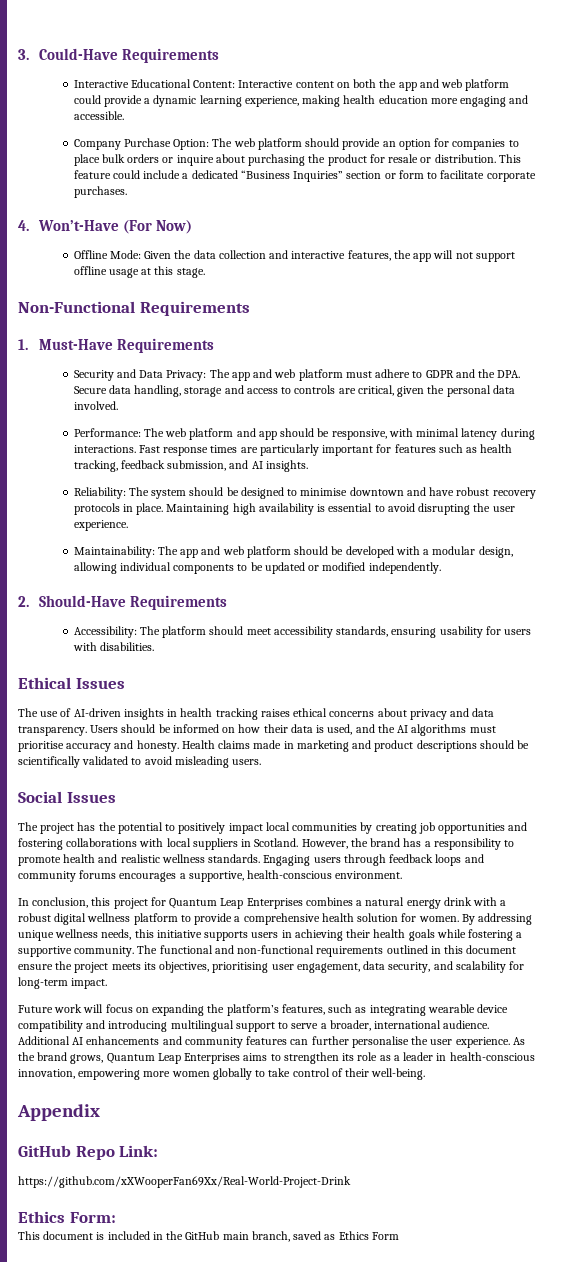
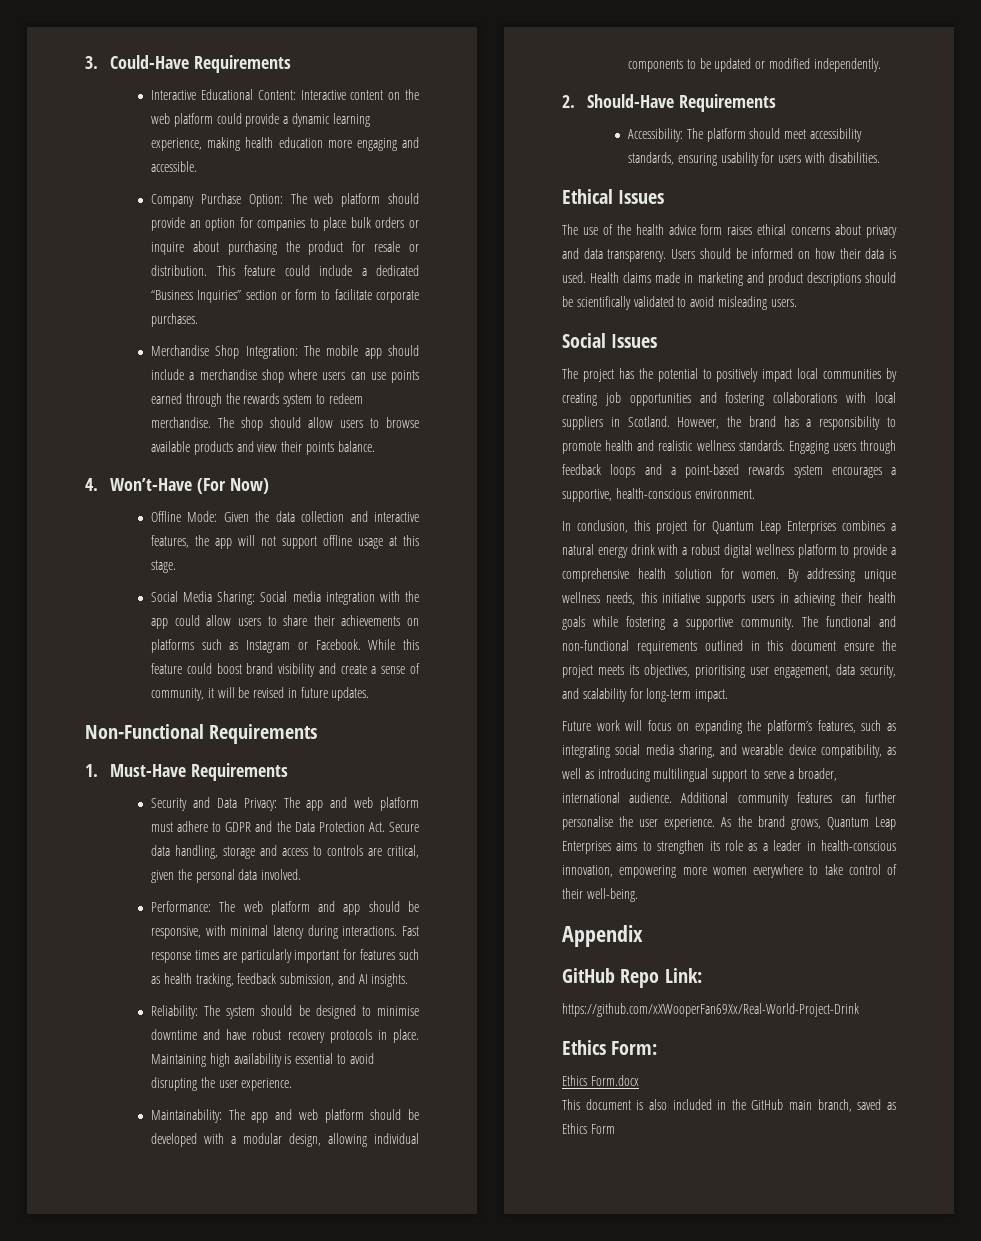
- Interactive Educational Content: Interactive content on both the app and web platform could provide a dynamic learning experience, making health education more engaging and accessible.
+ Interactive Educational Content: Interactive content on the web platform could provide a dynamic learning experience, making health education more engaging and accessible.
+ Merchandise Shop Integration: The mobile app should include a merchandise shop where users can use points earned through the rewards system to redeem merchandise. The shop should allow users to browse available products and view their points balance.
+ Social Media Sharing: Social media integration with the app could allow users to share their achievements on platforms such as Instagram or Facebook. While this feature could boost brand visibility and create a sense of community, it will be revised in future updates.
- Security and Data Privacy: The app and web platform must adhere to GDPR and the DPA. Secure data handling, storage and access to controls are critical, given the personal data involved.
+ Security and Data Privacy: The app and web platform must adhere to GDPR and the Data Protection Act. Secure data handling, storage and access to controls are critical, given the personal data involved.
- Reliability: The system should be designed to minimise downtown and have robust recovery protocols in place.
+ Reliability: The system should be designed to minimise downtime and have robust recovery protocols in place.
- The use of AI-driven insights in health tracking raises ethical concerns about privacy and data transparency.
+ The use of the health advice form raises ethical concerns about privacy and data transparency.
- Users should be informed on how their data is used, and the AI algorithms must prioritise accuracy and honesty.
+ Users should be informed on how their data is used.
- Engaging users through feedback loops and community forums encourages a supportive, health-conscious environment.
+ Engaging users through feedback loops and a point-based rewards system encourages a supportive, health-conscious environment.
- Future work will focus on expanding the platform’s features, such as integrating wearable device compatibility and introducing multilingual support to serve a broader, international audience.
+ Future work will focus on expanding the platform’s features, such as integrating social media sharing, and wearable device compatibility, as well as introducing multilingual support to serve a broader, international audience.
- Additional AI enhancements and community features can further personalise the user experience.
+ Additional community features can further personalise the user experience.
- As the brand grows, Quantum Leap Enterprises aims to strengthen its role as a leader in health-conscious innovation, empowering more women globally to take control of their well-being.
+ As the brand grows, Quantum Leap Enterprises aims to strengthen its role as a leader in health-conscious innovation, empowering more women everywhere to take control of their well-being.
+ Ethics Form.docx
- This document is included in the GitHub main branch, saved as Ethics Form
+ This document is also included in the GitHub main branch, saved as Ethics Form

